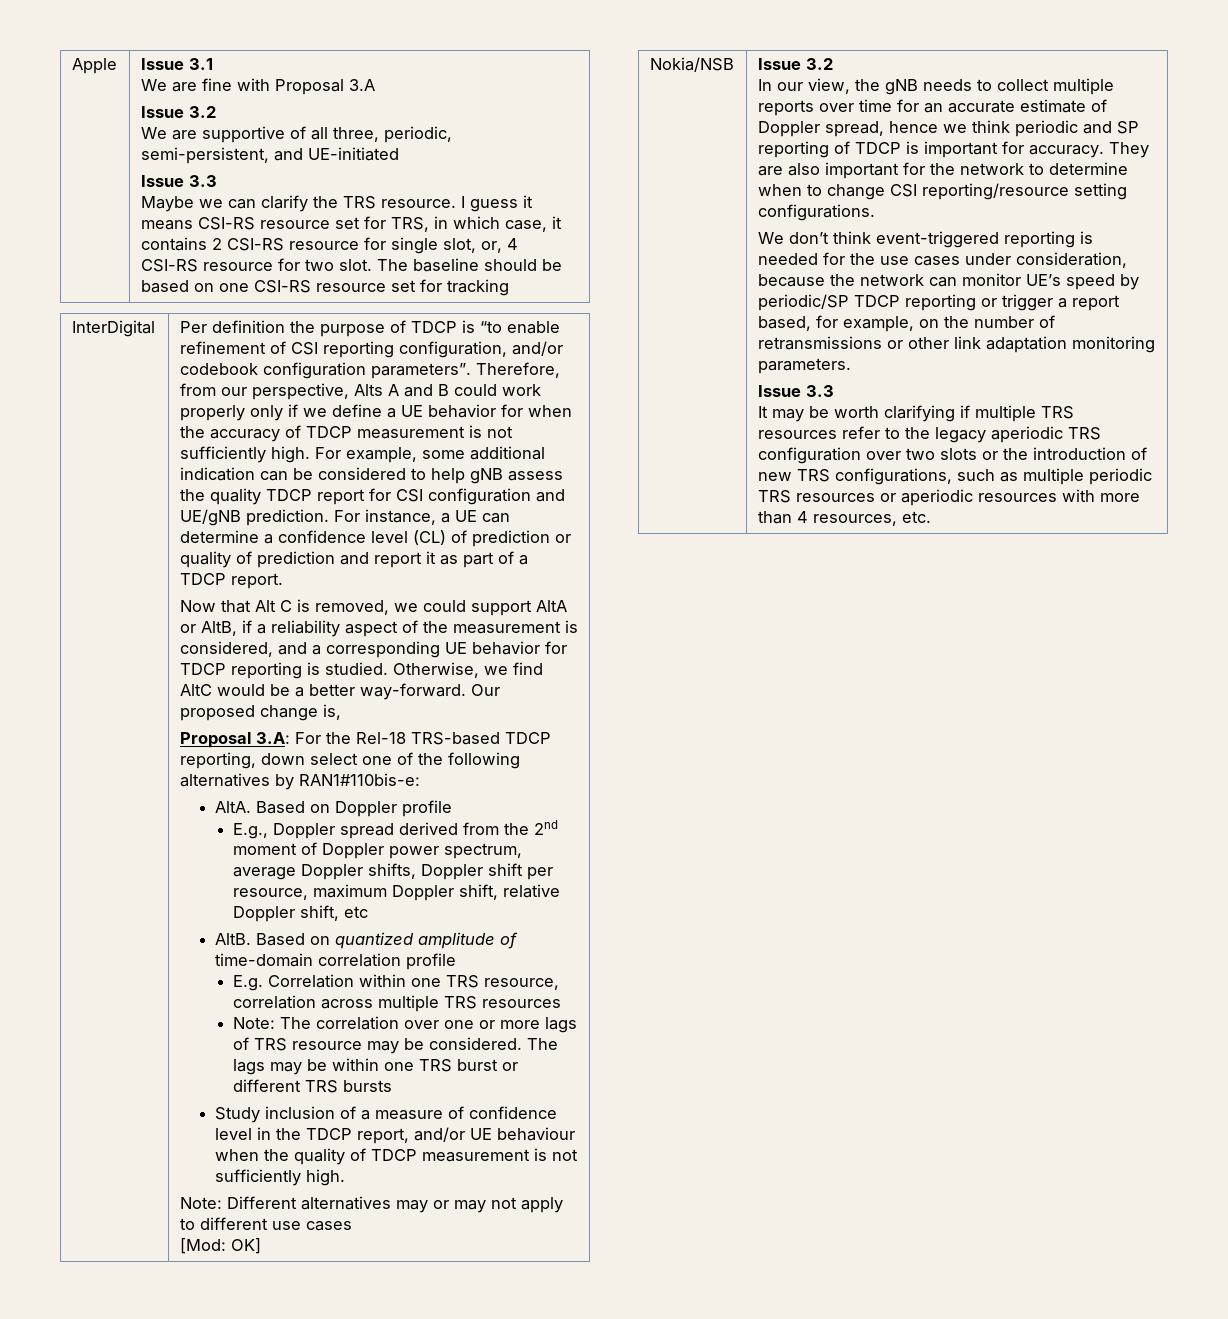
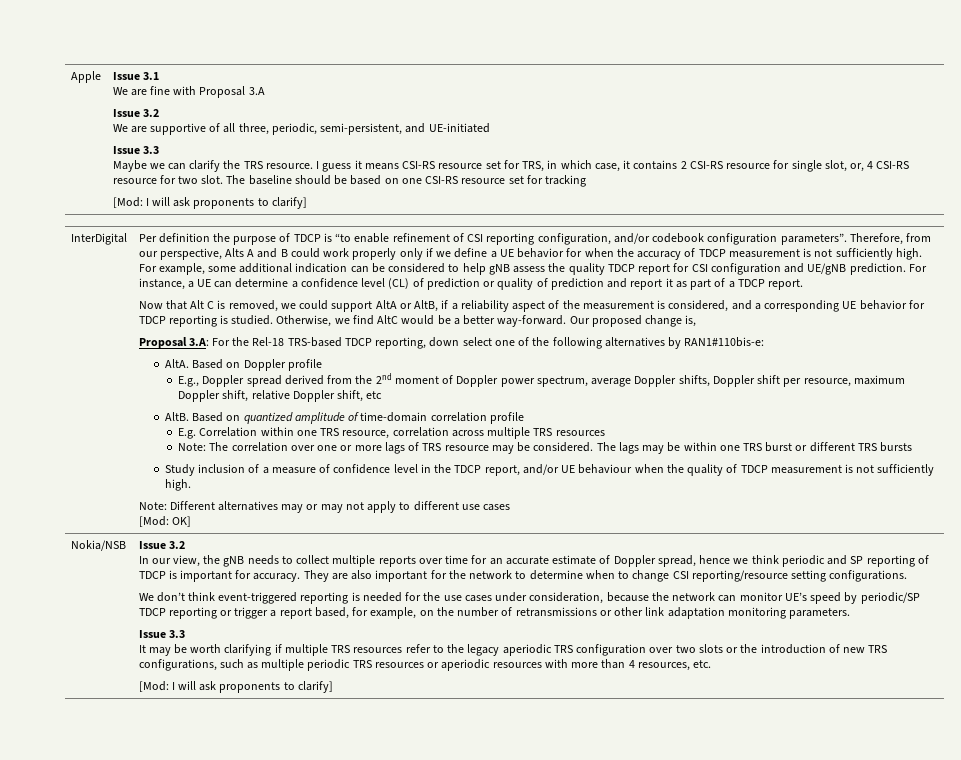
  The baseline should be based on one CSI-RS resource set for tracking
+ [Mod: I will ask proponents to clarify]
  It may be worth clarifying if multiple TRS resources refer to the legacy aperiodic TRS configuration over two slots or the introduction of new TRS configurations, such as multiple periodic TRS resources or aperiodic resources with more than 4 resources, etc.
+ [Mod: I will ask proponents to clarify]

